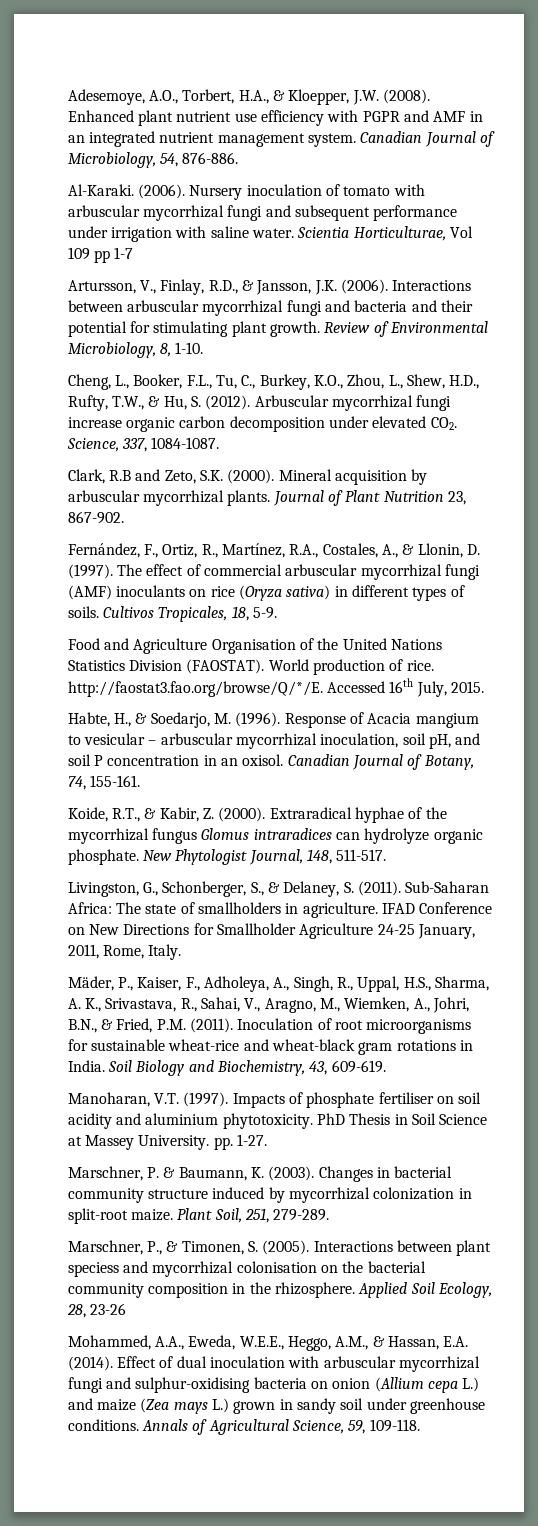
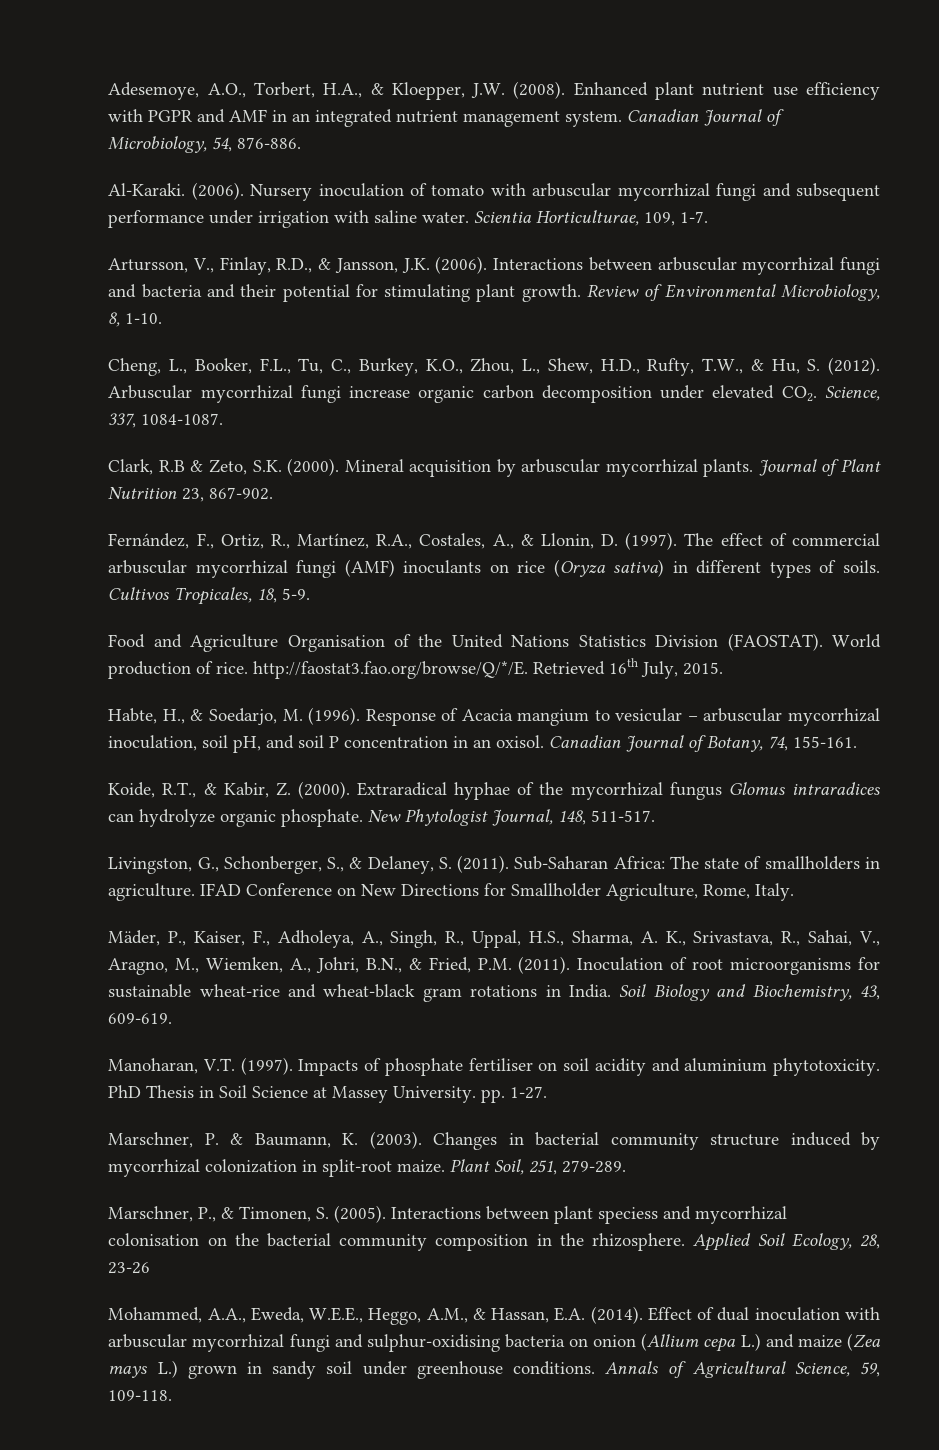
- Scientia Horticulturae, Vol 109 pp 1-7
+ Scientia Horticulturae, 109, 1-7.
- Clark, R.B and Zeto, S.K. (2000).
+ Clark, R.B & Zeto, S.K. (2000).
- World production of rice. http://faostat3.fao.org/browse/Q/*/E. Accessed 16th July, 2015.
+ World production of rice. http://faostat3.fao.org/browse/Q/*/E. Retrieved 16th July, 2015.
- IFAD Conference on New Directions for Smallholder Agriculture 24-25 January, 2011, Rome, Italy.
+ IFAD Conference on New Directions for Smallholder Agriculture, Rome, Italy.

